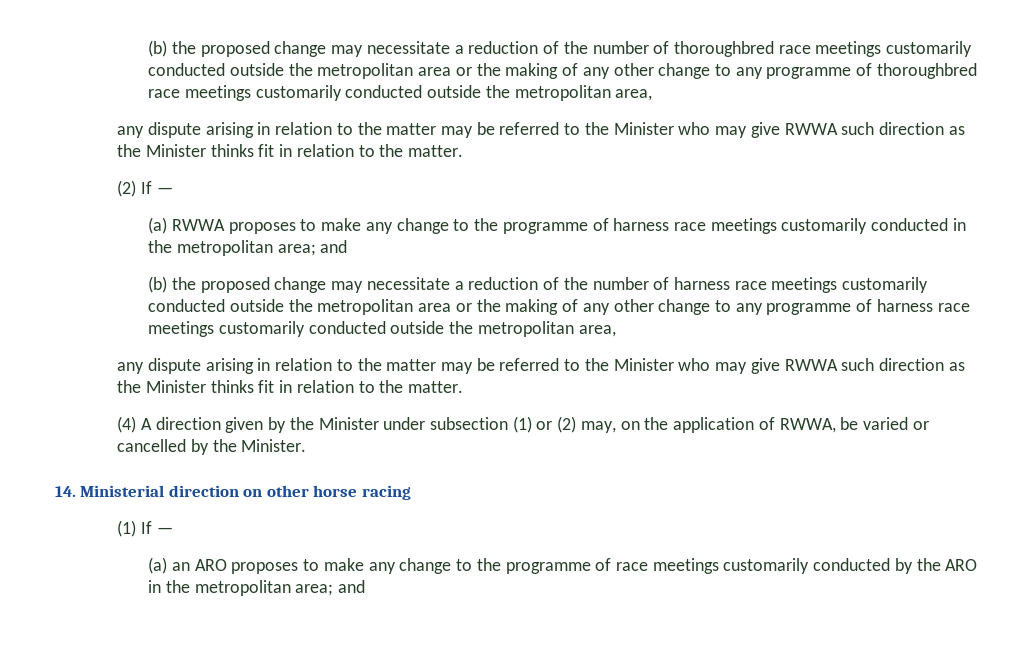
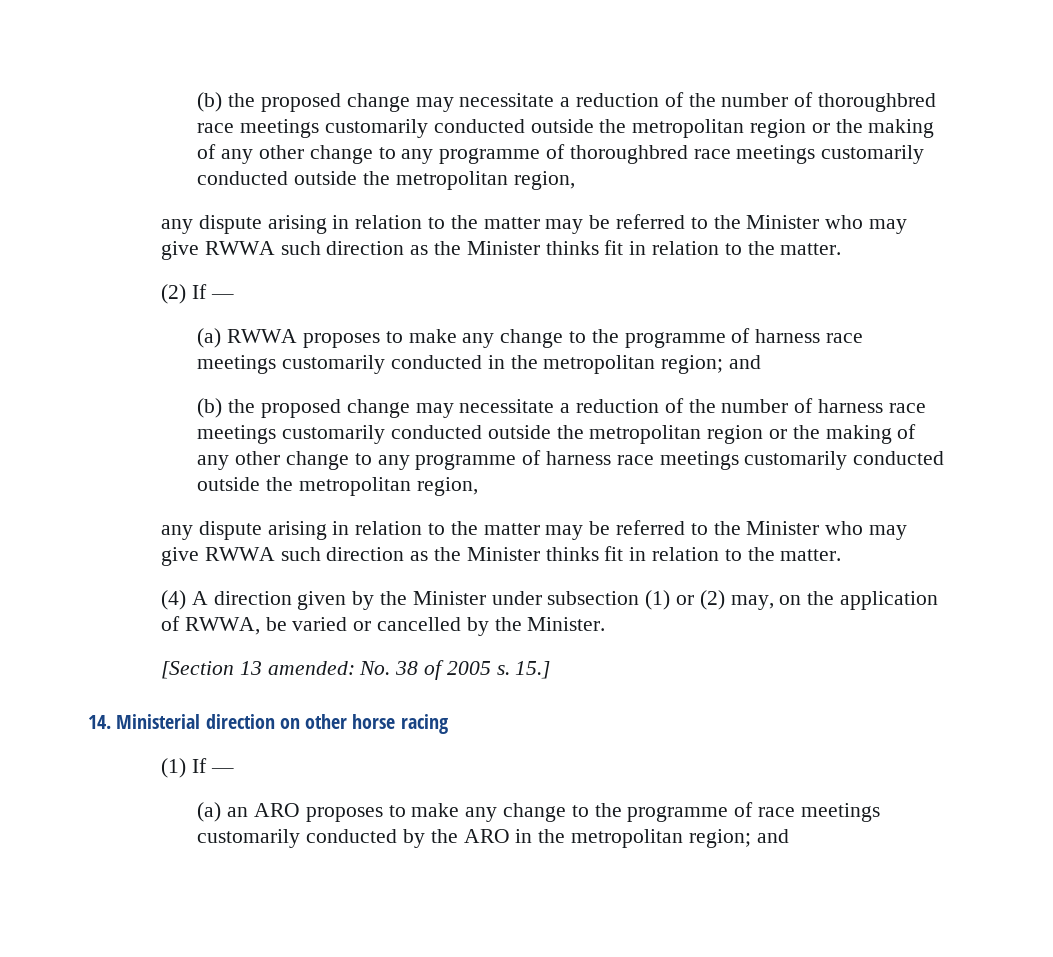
- (b) the proposed change may necessitate a reduction of the number of thoroughbred race meetings customarily conducted outside the metropolitan area or the making of any other change to any programme of thoroughbred race meetings customarily conducted outside the metropolitan area,
+ (b) the proposed change may necessitate a reduction of the number of thoroughbred race meetings customarily conducted outside the metropolitan region or the making of any other change to any programme of thoroughbred race meetings customarily conducted outside the metropolitan region,
- (a) RWWA proposes to make any change to the programme of harness race meetings customarily conducted in the metropolitan area; and
+ (a) RWWA proposes to make any change to the programme of harness race meetings customarily conducted in the metropolitan region; and
- (b) the proposed change may necessitate a reduction of the number of harness race meetings customarily conducted outside the metropolitan area or the making of any other change to any programme of harness race meetings customarily conducted outside the metropolitan area,
+ (b) the proposed change may necessitate a reduction of the number of harness race meetings customarily conducted outside the metropolitan region or the making of any other change to any programme of harness race meetings customarily conducted outside the metropolitan region,
+ [Section 13 amended: No. 38 of 2005 s. 15.]
- (a) an ARO proposes to make any change to the programme of race meetings customarily conducted by the ARO in the metropolitan area; and
+ (a) an ARO proposes to make any change to the programme of race meetings customarily conducted by the ARO in the metropolitan region; and

